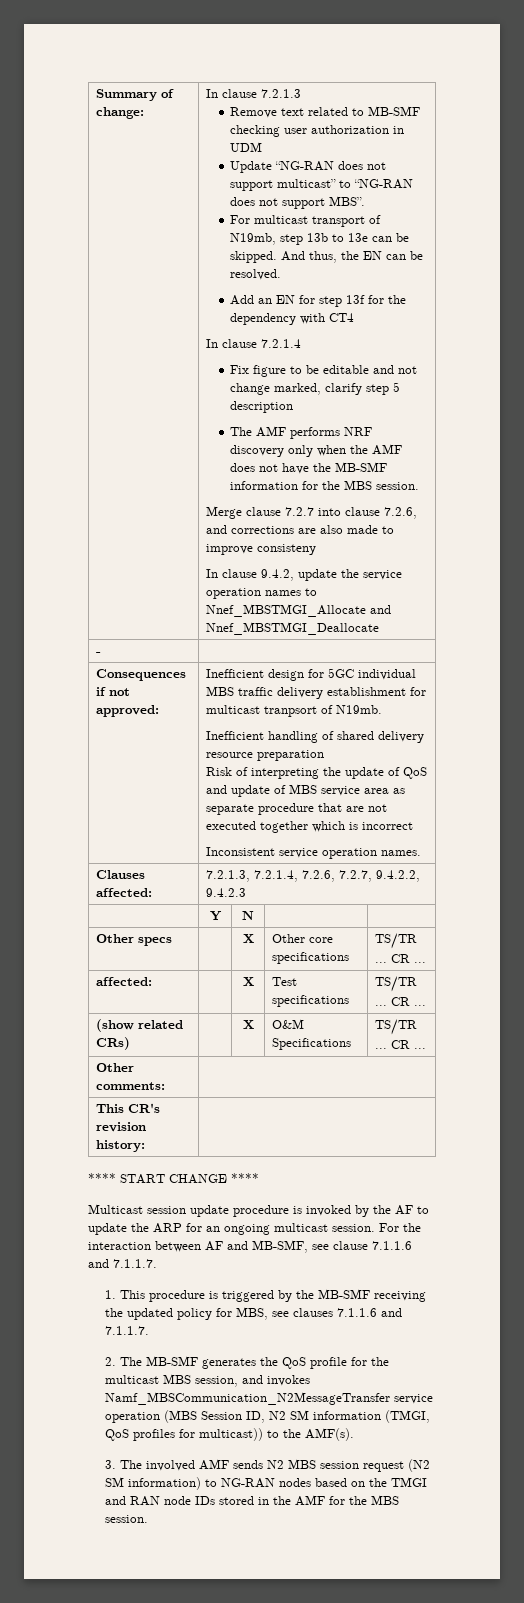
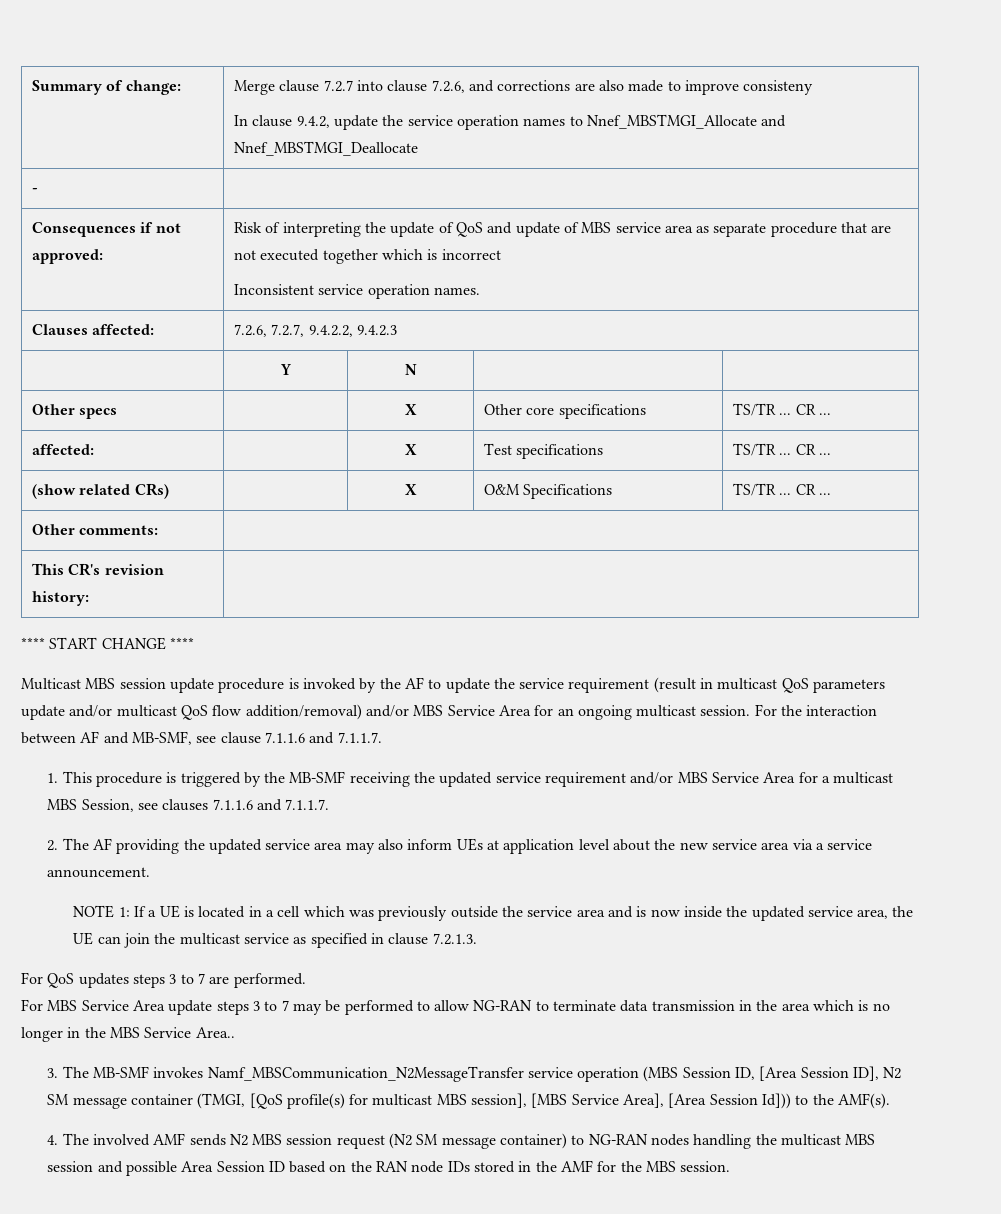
- In clause 7.2.1.3
- Remove text related to MB-SMF checking user authorization in UDM
- Update “NG-RAN does not support multicast” to “NG-RAN does not support MBS”.
- For multicast transport of N19mb, step 13b to 13e can be skipped. And thus, the EN can be resolved.
- Add an EN for step 13f for the dependency with CT4
- In clause 7.2.1.4
- Fix figure to be editable and not change marked, clarify step 5 description
- The AMF performs NRF discovery only when the AMF does not have the MB-SMF information for the MBS session.
- Inefficient design for 5GC individual MBS traffic delivery establishment for multicast tranpsort of N19mb.
- Inefficient handling of shared delivery resource preparation
- Clauses affected: | 7.2.1.3, 7.2.1.4, 7.2.6, 7.2.7, 9.4.2.2, 9.4.2.3
+ Clauses affected: | 7.2.6, 7.2.7, 9.4.2.2, 9.4.2.3
- Multicast session update procedure is invoked by the AF to update the ARP for an ongoing multicast session.
+ Multicast MBS session update procedure is invoked by the AF to update the service requirement (result in multicast QoS parameters update and/or multicast QoS flow addition/removal) and/or MBS Service Area for an ongoing multicast session.
- 1. This procedure is triggered by the MB-SMF receiving the updated policy for MBS, see clauses 7.1.1.6 and 7.1.1.7.
+ 1. This procedure is triggered by the MB-SMF receiving the updated service requirement and/or MBS Service Area for a multicast MBS Session, see clauses 7.1.1.6 and 7.1.1.7.
- 2. The MB-SMF generates the QoS profile for the multicast MBS session, and invokes Namf_MBSCommunication_N2MessageTransfer service operation (MBS Session ID, N2 SM information (TMGI, QoS profiles for multicast)) to the AMF(s).
+ 2. The AF providing the updated service area may also inform UEs at application level about the new service area via a service announcement.
+ NOTE 1: If a UE is located in a cell which was previously outside the service area and is now inside the updated service area, the UE can join the multicast service as specified in clause 7.2.1.3.
+ For QoS updates steps 3 to 7 are performed.
+ For MBS Service Area update steps 3 to 7 may be performed to allow NG-RAN to terminate data transmission in the area which is no longer in the MBS Service Area..
+ 3. The MB-SMF invokes Namf_MBSCommunication_N2MessageTransfer service operation (MBS Session ID, [Area Session ID], N2 SM message container (TMGI, [QoS profile(s) for multicast MBS session], [MBS Service Area], [Area Session Id])) to the AMF(s).
- 3. The involved AMF sends N2 MBS session request (N2 SM information) to NG-RAN nodes based on the TMGI and RAN node IDs stored in the AMF for the MBS session.
+ 4. The involved AMF sends N2 MBS session request (N2 SM message container) to NG-RAN nodes handling the multicast MBS session and possible Area Session ID based on the RAN node IDs stored in the AMF for the MBS session.

